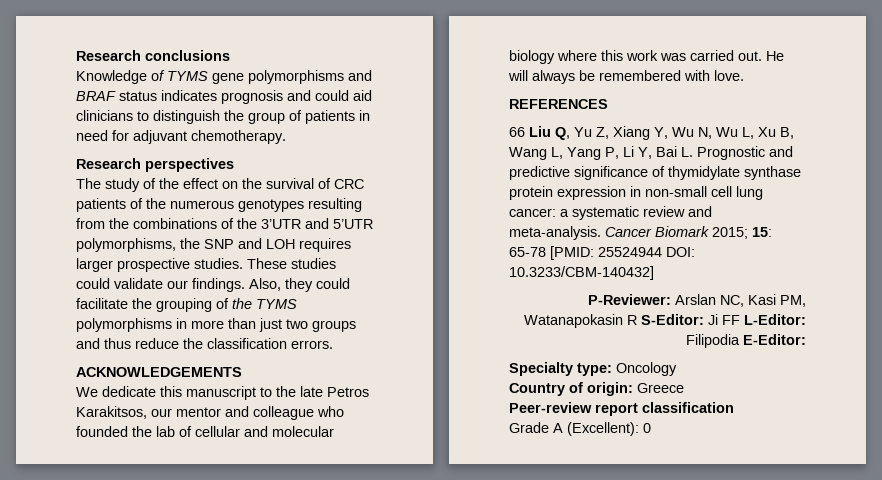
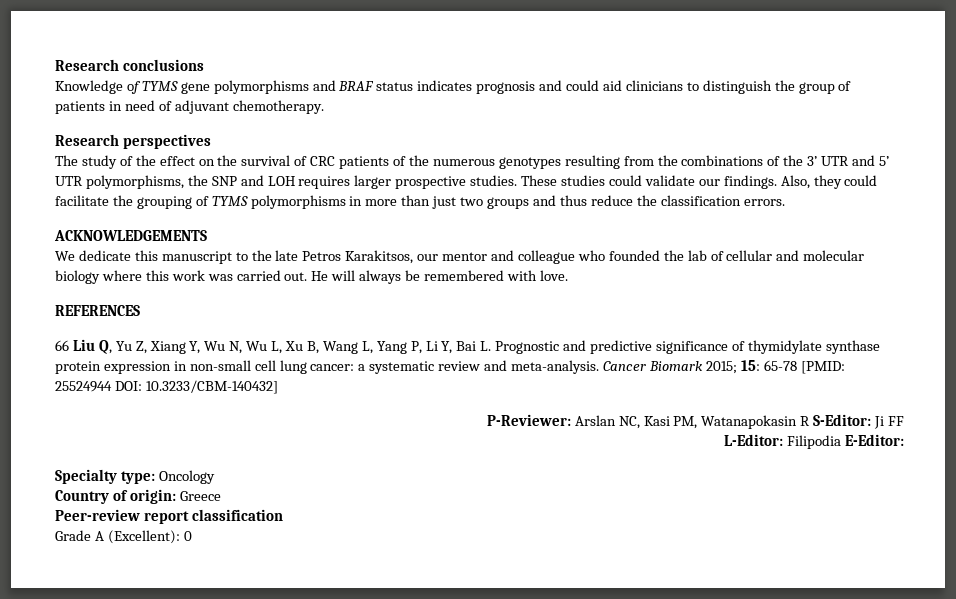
- Knowledge of TYMS gene polymorphisms and BRAF status indicates prognosis and could aid clinicians to distinguish the group of patients in need for adjuvant chemotherapy.
+ Knowledge of TYMS gene polymorphisms and BRAF status indicates prognosis and could aid clinicians to distinguish the group of patients in need of adjuvant chemotherapy.
- The study of the effect on the survival of CRC patients of the numerous genotypes resulting from the combinations of the 3’UTR and 5’UTR polymorphisms, the SNP and LOH requires larger prospective studies.
+ The study of the effect on the survival of CRC patients of the numerous genotypes resulting from the combinations of the 3’ UTR and 5’ UTR polymorphisms, the SNP and LOH requires larger prospective studies.
- Also, they could facilitate the grouping of the TYMS polymorphisms in more than just two groups and thus reduce the classification errors.
+ Also, they could facilitate the grouping of TYMS polymorphisms in more than just two groups and thus reduce the classification errors.
- P-Reviewer: Arslan NC, Kasi PM, Watanapokasin R S-Editor: Ji FF L-Editor: Filipodia E-Editor:
+ P-Reviewer: Arslan NC, Kasi PM, Watanapokasin R S-Editor: Ji FF
+ L-Editor: Filipodia E-Editor:

